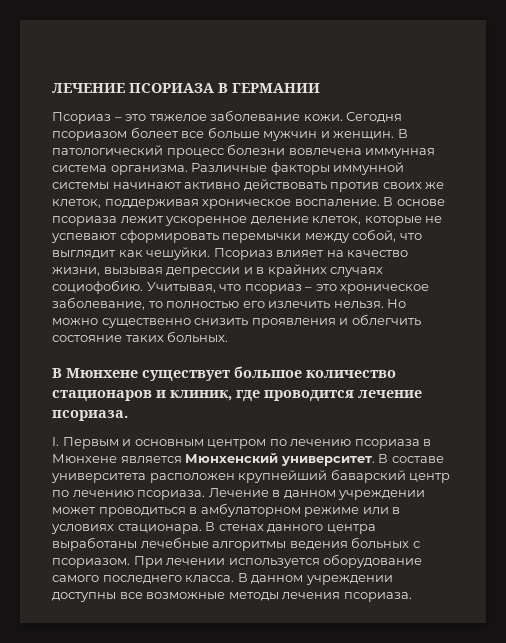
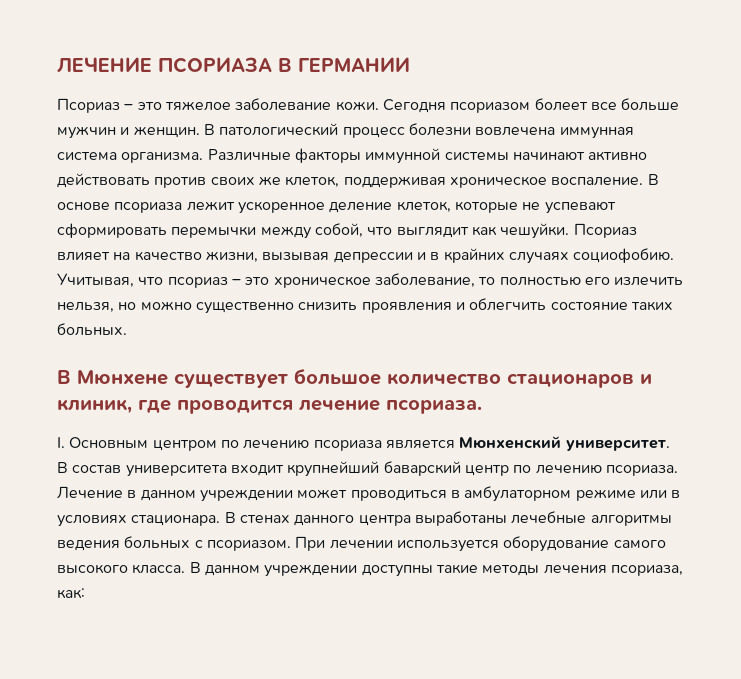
- Учитывая, что псориаз – это хроническое заболевание, то полностью его излечить нельзя. Но можно существенно снизить проявления и облегчить состояние таких больных.
+ Учитывая, что псориаз – это хроническое заболевание, то полностью его излечить нельзя, но можно существенно снизить проявления и облегчить состояние таких больных.
- I. Первым и основным центром по лечению псориаза в Мюнхене является Мюнхенский университет.
+ I. Основным центром по лечению псориаза является Мюнхенский университет.
- В составе университета расположен крупнейший баварский центр по лечению псориаза.
+ В состав университета входит крупнейший баварский центр по лечению псориаза.
- При лечении используется оборудование самого последнего класса.
+ При лечении используется оборудование самого высокого класса.
- В данном учреждении доступны все возможные методы лечения псориаза.
+ В данном учреждении доступны такие методы лечения псориаза, как:

